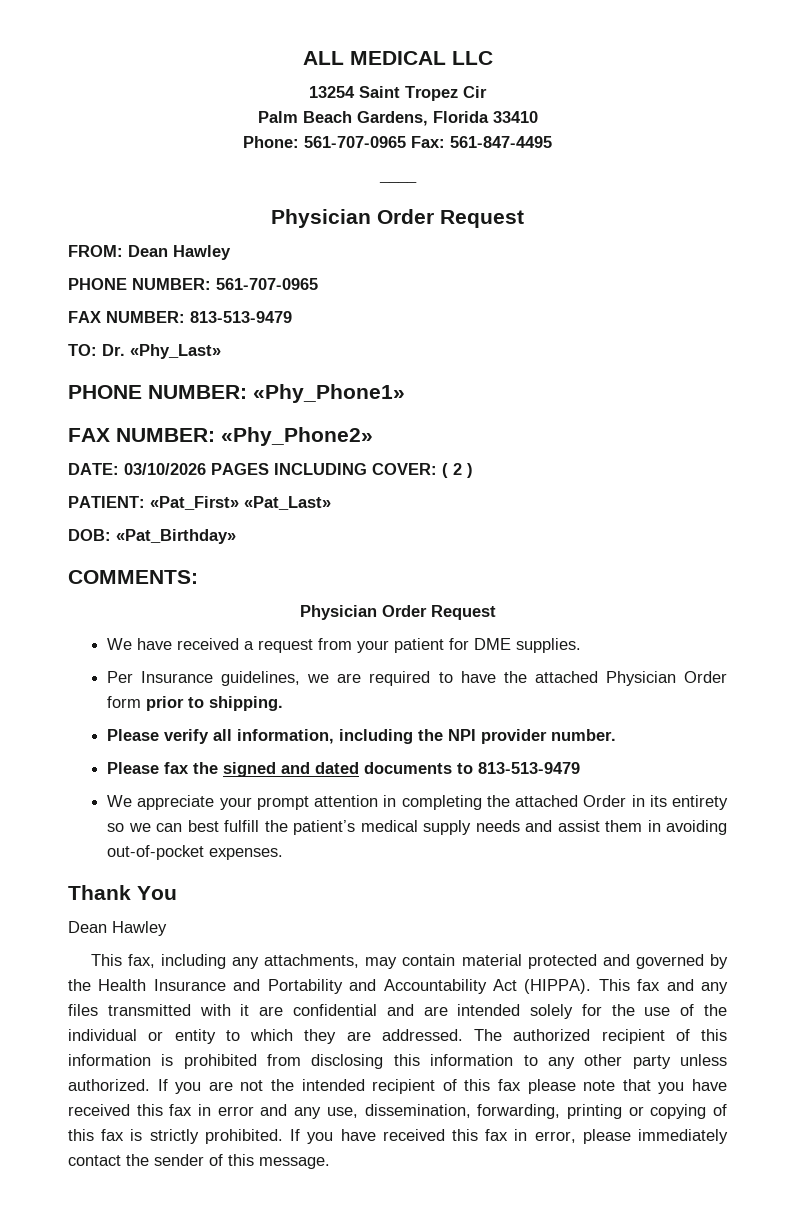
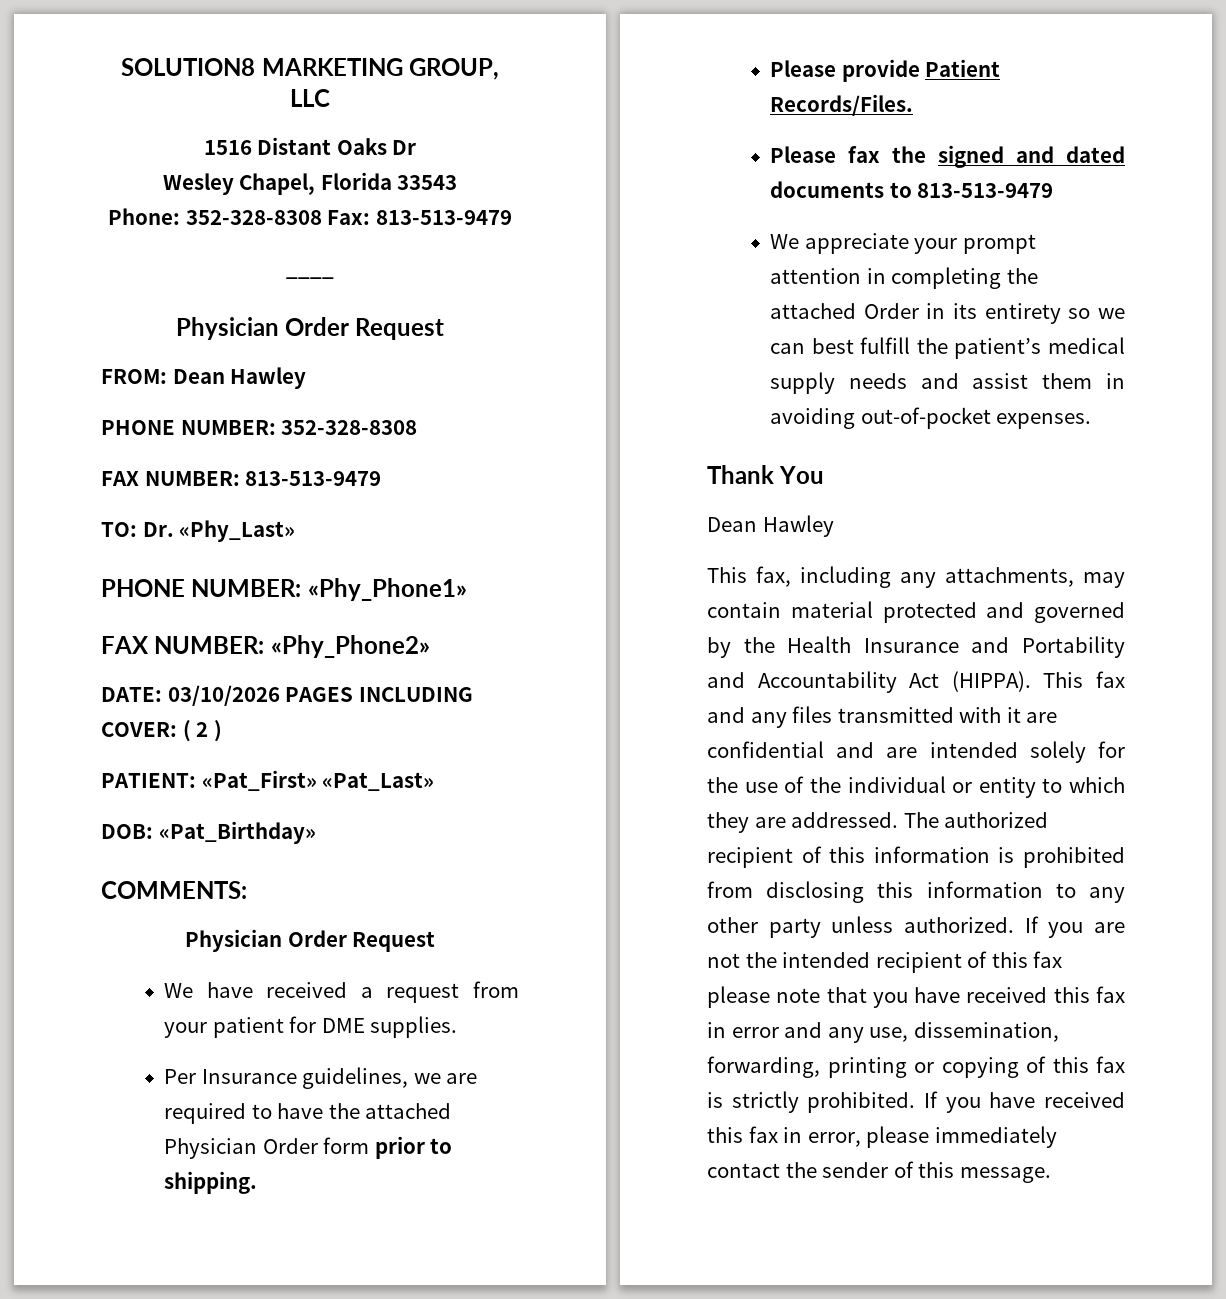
- ALL MEDICAL LLC
- 13254 Saint Tropez Cir
- Palm Beach Gardens, Florida 33410
- Phone: 561-707-0965 Fax: 561-847-4495
+ SOLUTION8 MARKETING GROUP, LLC
+ 1516 Distant Oaks Dr
+ Wesley Chapel, Florida 33543
+ Phone: 352-328-8308 Fax: 813-513-9479
- PHONE NUMBER: 561-707-0965
+ PHONE NUMBER: 352-328-8308
- Please verify all information, including the NPI provider number.
+ Please provide Patient Records/Files.

